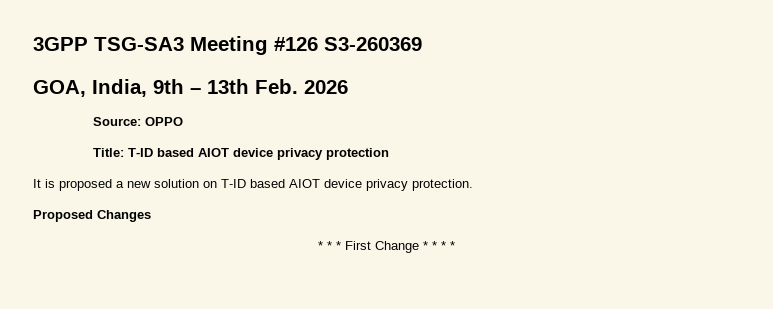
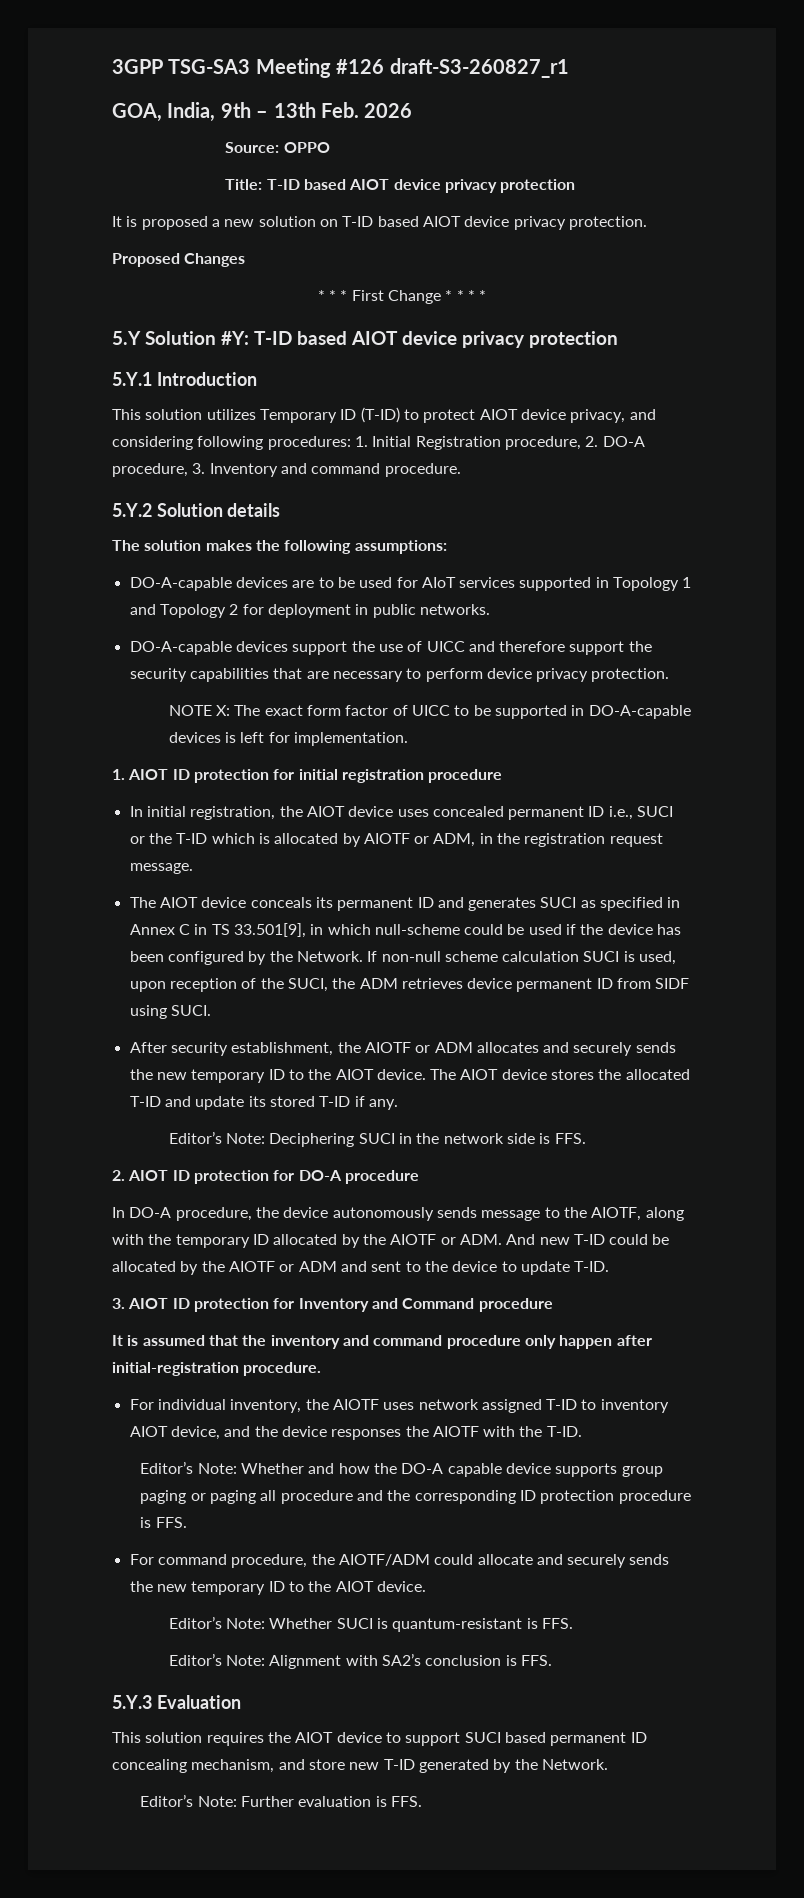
- 3GPP TSG-SA3 Meeting #126 S3-260369
+ 3GPP TSG-SA3 Meeting #126 draft-S3-260827_r1
+ 5.Y Solution #Y: T-ID based AIOT device privacy protection
+ 5.Y.1 Introduction
+ This solution utilizes Temporary ID (T-ID) to protect AIOT device privacy, and considering following procedures: 1. Initial Registration procedure, 2. DO-A procedure, 3. Inventory and command procedure.
+ 5.Y.2 Solution details
+ The solution makes the following assumptions:
+ DO-A-capable devices are to be used for AIoT services supported in Topology 1 and Topology 2 for deployment in public networks.
+ DO-A-capable devices support the use of UICC and therefore support the security capabilities that are necessary to perform device privacy protection.
+ NOTE X: The exact form factor of UICC to be supported in DO-A-capable devices is left for implementation.
+ 1. AIOT ID protection for initial registration procedure
+ In initial registration, the AIOT device uses concealed permanent ID i.e., SUCI or the T-ID which is allocated by AIOTF or ADM, in the registration request message.
+ The AIOT device conceals its permanent ID and generates SUCI as specified in Annex C in TS 33.501[9], in which null-scheme could be used if the device has been configured by the Network. If non-null scheme calculation SUCI is used, upon reception of the SUCI, the ADM retrieves device permanent ID from SIDF using SUCI.
+ After security establishment, the AIOTF or ADM allocates and securely sends the new temporary ID to the AIOT device. The AIOT device stores the allocated T-ID and update its stored T-ID if any.
+ Editor’s Note: Deciphering SUCI in the network side is FFS.
+ 2. AIOT ID protection for DO-A procedure
+ In DO-A procedure, the device autonomously sends message to the AIOTF, along with the temporary ID allocated by the AIOTF or ADM. And new T-ID could be allocated by the AIOTF or ADM and sent to the device to update T-ID.
+ 3. AIOT ID protection for Inventory and Command procedure
+ It is assumed that the inventory and command procedure only happen after initial-registration procedure.
+ For individual inventory, the AIOTF uses network assigned T-ID to inventory AIOT device, and the device responses the AIOTF with the T-ID.
+ Editor’s Note: Whether and how the DO-A capable device supports group paging or paging all procedure and the corresponding ID protection procedure is FFS.
+ For command procedure, the AIOTF/ADM could allocate and securely sends the new temporary ID to the AIOT device.
+ Editor’s Note: Whether SUCI is quantum-resistant is FFS.
+ Editor’s Note: Alignment with SA2’s conclusion is FFS.
+ 5.Y.3 Evaluation
+ This solution requires the AIOT device to support SUCI based permanent ID concealing mechanism, and store new T-ID generated by the Network.
+ Editor’s Note: Further evaluation is FFS.

